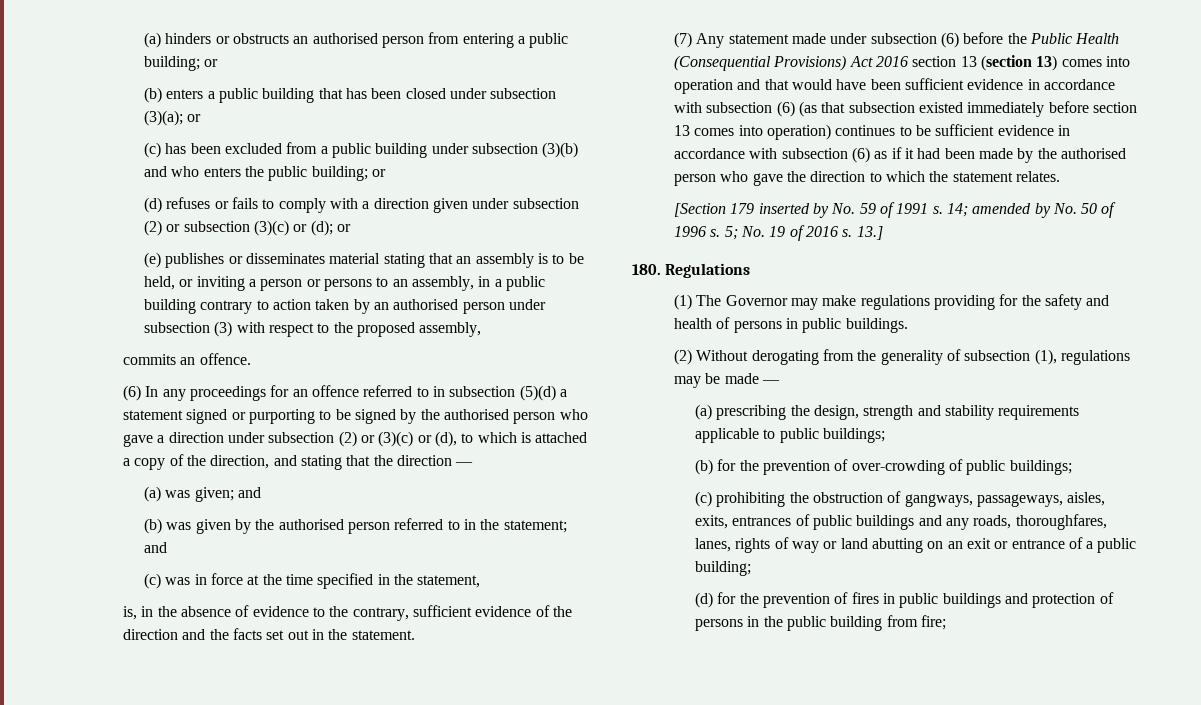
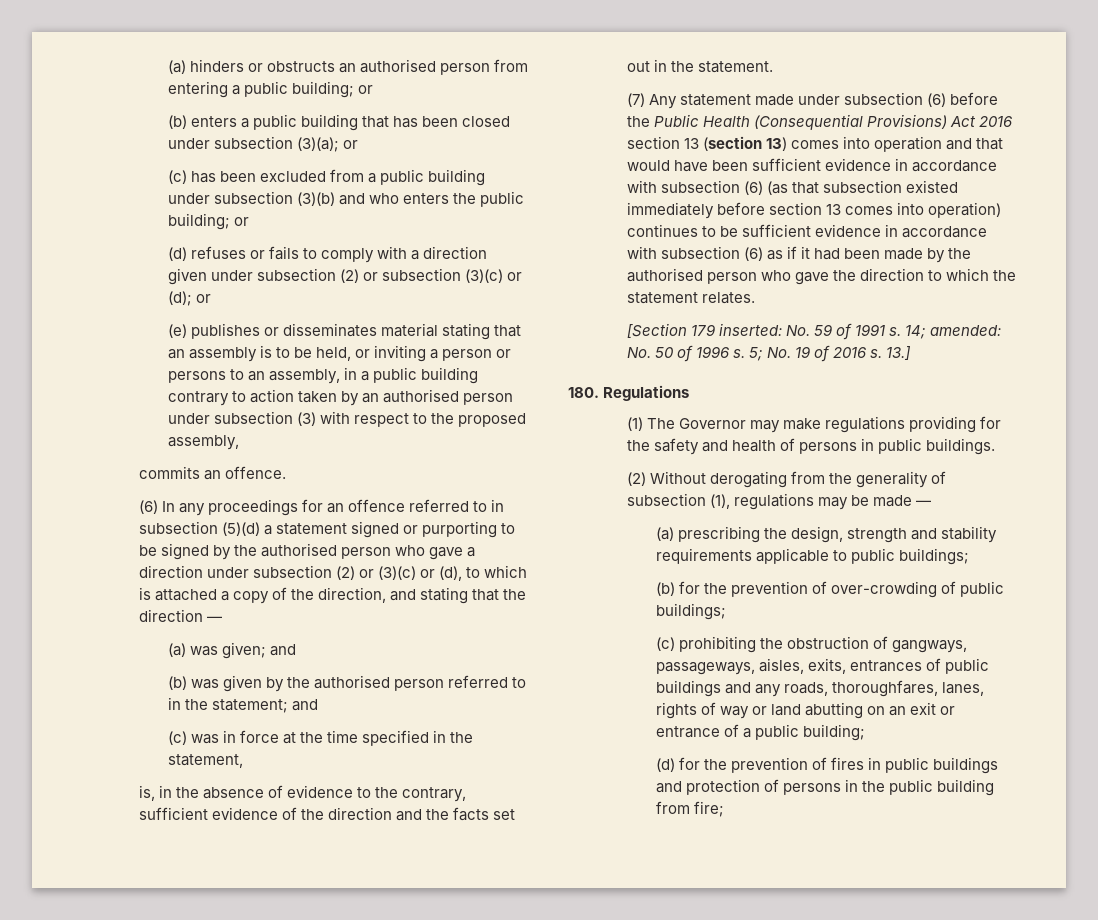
- [Section 179 inserted by No. 59 of 1991 s.
+ [Section 179 inserted: No. 59 of 1991 s.
- 14; amended by No. 50 of 1996 s.
+ 14; amended: No. 50 of 1996 s.

